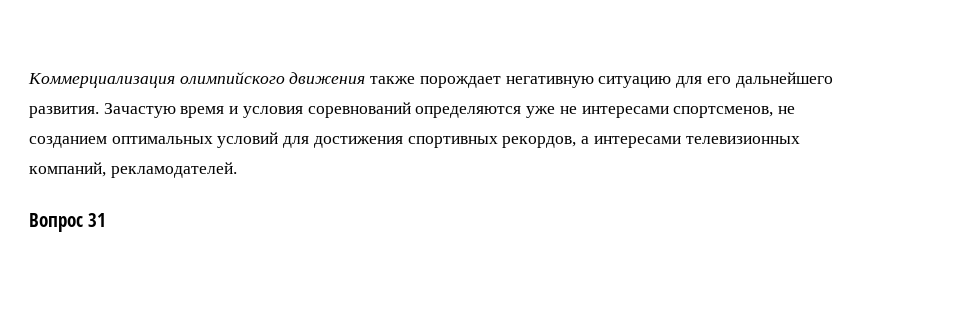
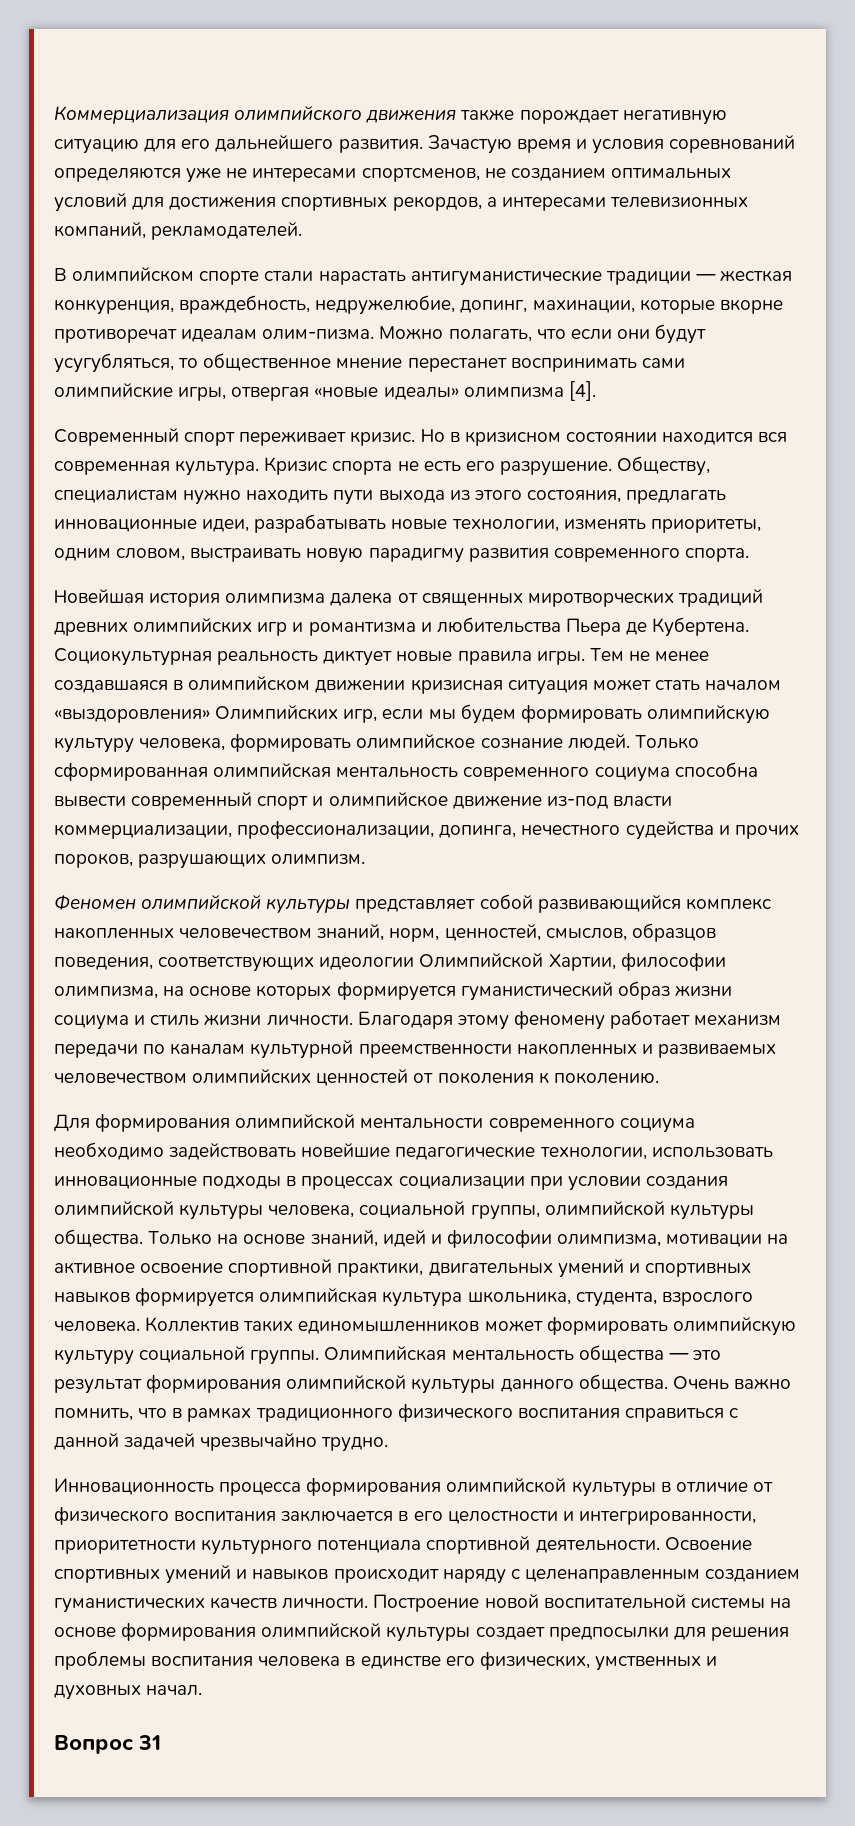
+ В олимпийском спорте стали нарастать антигуманистические традиции — жесткая конкуренция, враждебность, недружелюбие, допинг, махинации, которые вкорне противоречат идеалам олим-пизма. Можно полагать, что если они будут усугубляться, то общественное мнение перестанет воспринимать сами олимпийские игры, отвергая «новые идеалы» олимпизма [4].
+ Современный спорт переживает кризис. Но в кризисном состоянии находится вся современная культура. Кризис спорта не есть его разрушение. Обществу, специалистам нужно находить пути выхода из этого состояния, предлагать инновационные идеи, разрабатывать новые технологии, изменять приоритеты, одним словом, выстраивать новую парадигму развития современного спорта.
+ Новейшая история олимпизма далека от священных миротворческих традиций древних олимпийских игр и романтизма и любительства Пьера де Кубертена. Социокультурная реальность диктует новые правила игры. Тем не менее создавшаяся в олимпийском движении кризисная ситуация может стать началом «выздоровления» Олимпийских игр, если мы будем формировать олимпийскую культуру человека, формировать олимпийское сознание людей. Только сформированная олимпийская ментальность современного социума способна вывести современный спорт и олимпийское движение из-под власти коммерциализации, профессионализации, допинга, нечестного судейства и прочих пороков, разрушающих олимпизм.
+ Феномен олимпийской культуры представляет собой развивающийся комплекс накопленных человечеством знаний, норм, ценностей, смыслов, образцов поведения, соответствующих идеологии Олимпийской Хартии, философии олимпизма, на основе которых формируется гуманистический образ жизни социума и стиль жизни личности. Благодаря этому феномену работает механизм передачи по каналам культурной преемственности накопленных и развиваемых человечеством олимпийских ценностей от поколения к поколению.
+ Для формирования олимпийской ментальности современного социума необходимо задействовать новейшие педагогические технологии, использовать инновационные подходы в процессах социализации при условии создания олимпийской культуры человека, социальной группы, олимпийской культуры общества. Только на основе знаний, идей и философии олимпизма, мотивации на активное освоение спортивной практики, двигательных умений и спортивных навыков формируется олимпийская культура школьника, студента, взрослого человека. Коллектив таких единомышленников может формировать олимпийскую культуру социальной группы. Олимпийская ментальность общества — это результат формирования олимпийской культуры данного общества. Очень важно помнить, что в рамках традиционного физического воспитания справиться с данной задачей чрезвычайно трудно.
+ Инновационность процесса формирования олимпийской культуры в отличие от физического воспитания заключается в его целостности и интегрированности, приоритетности культурного потенциала спортивной деятельности. Освоение спортивных умений и навыков происходит наряду с целенаправленным созданием гуманистических качеств личности. Построение новой воспитательной системы на основе формирования олимпийской культуры создает предпосылки для решения проблемы воспитания человека в единстве его физических, умственных и духовных начал.

